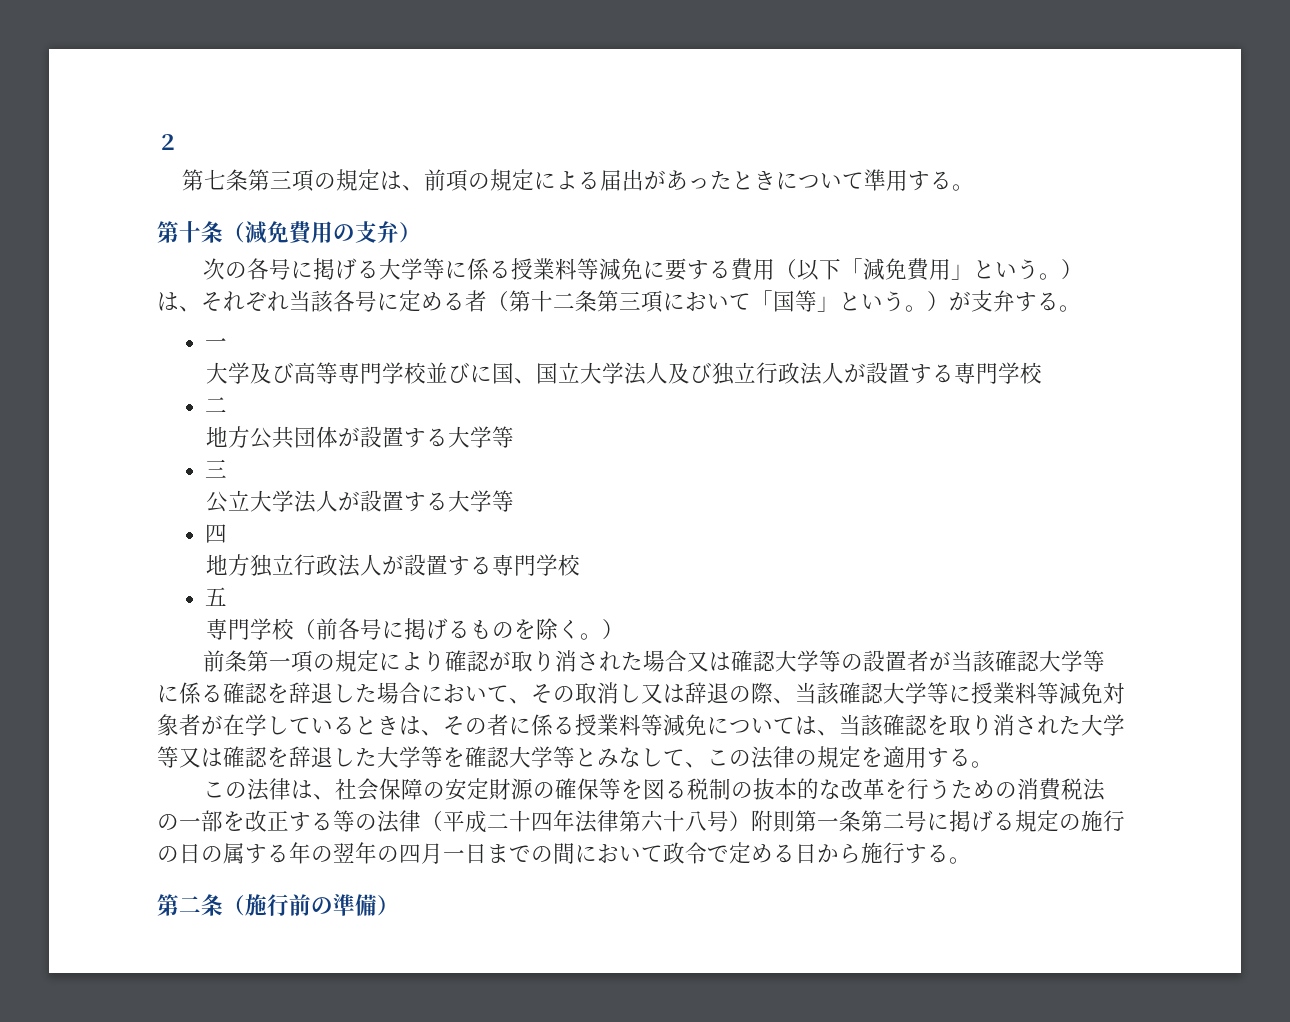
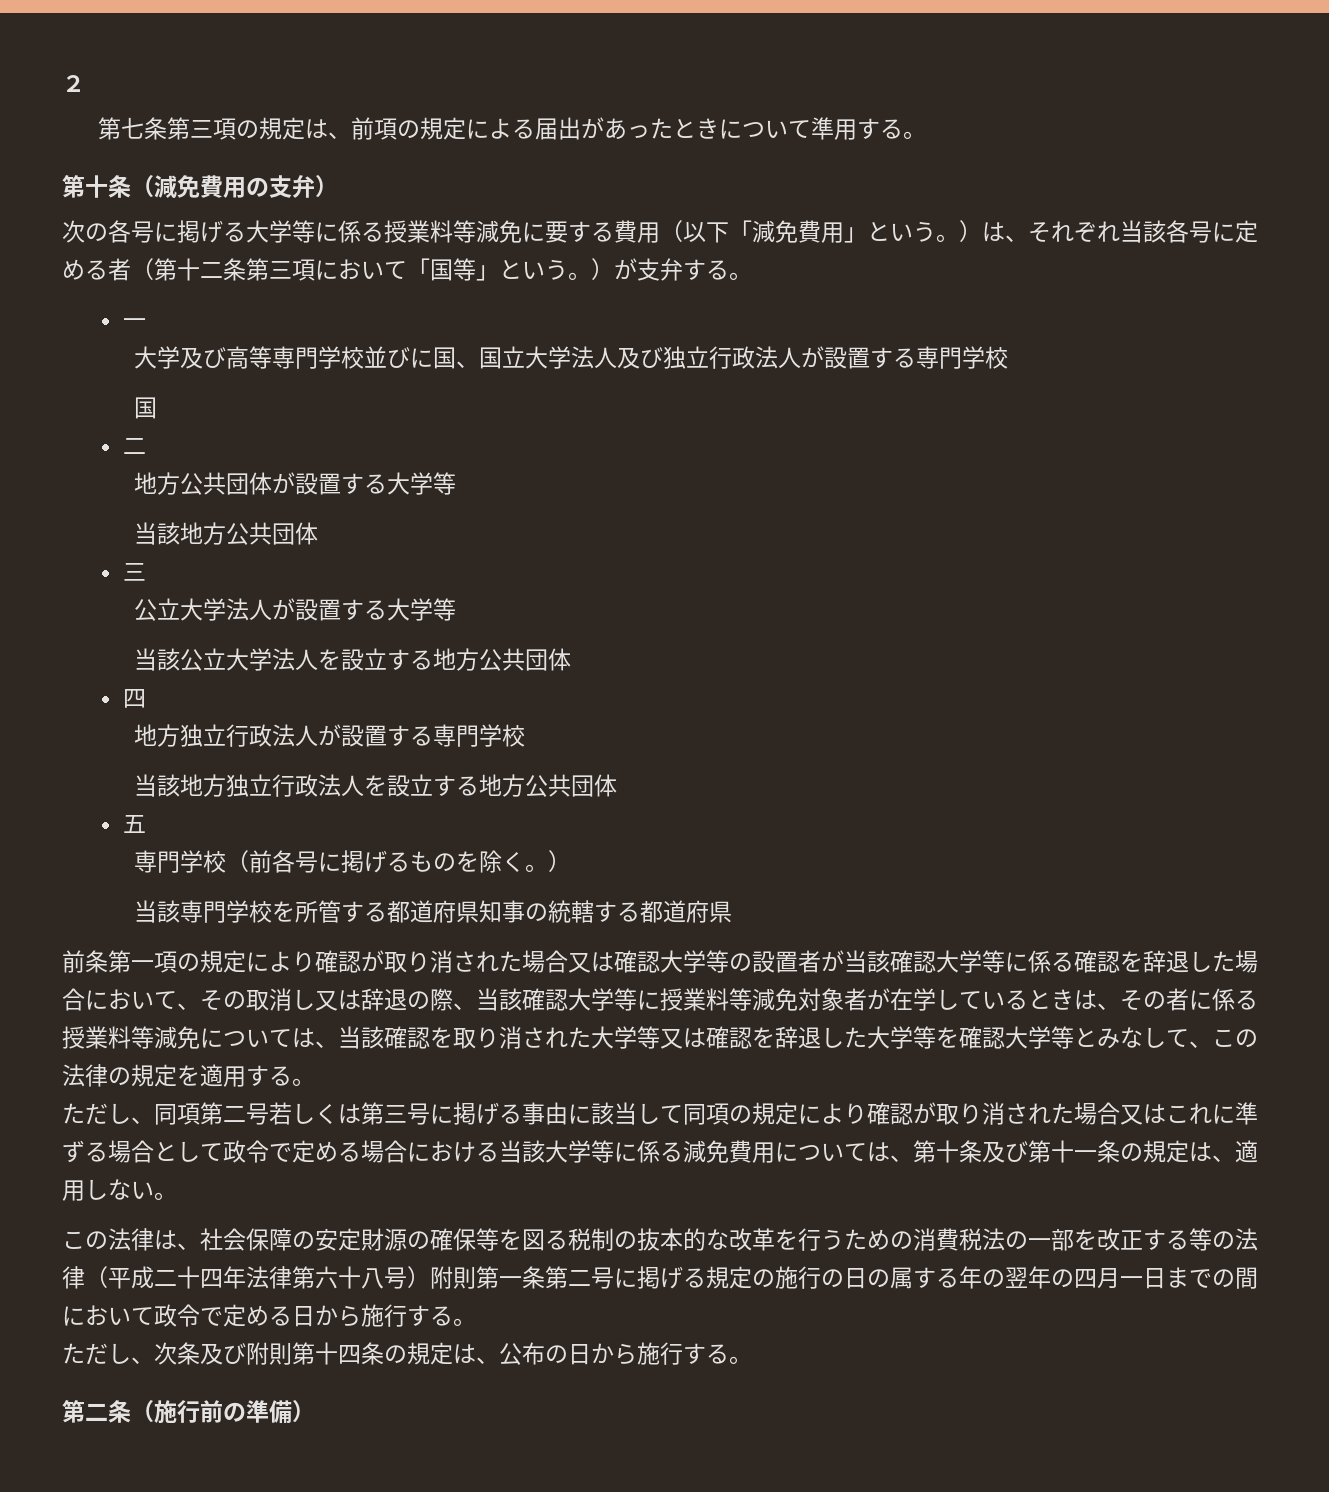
  大学及び高等専門学校並びに国、国立大学法人及び独立行政法人が設置する専門学校
+ 国
+ 当該地方公共団体
+ 当該公立大学法人を設立する地方公共団体
+ 当該地方独立行政法人を設立する地方公共団体
+ 当該専門学校を所管する都道府県知事の統轄する都道府県
+ ただし、同項第二号若しくは第三号に掲げる事由に該当して同項の規定により確認が取り消された場合又はこれに準ずる場合として政令で定める場合における当該大学等に係る減免費用については、第十条及び第十一条の規定は、適用しない。
+ ただし、次条及び附則第十四条の規定は、公布の日から施行する。

